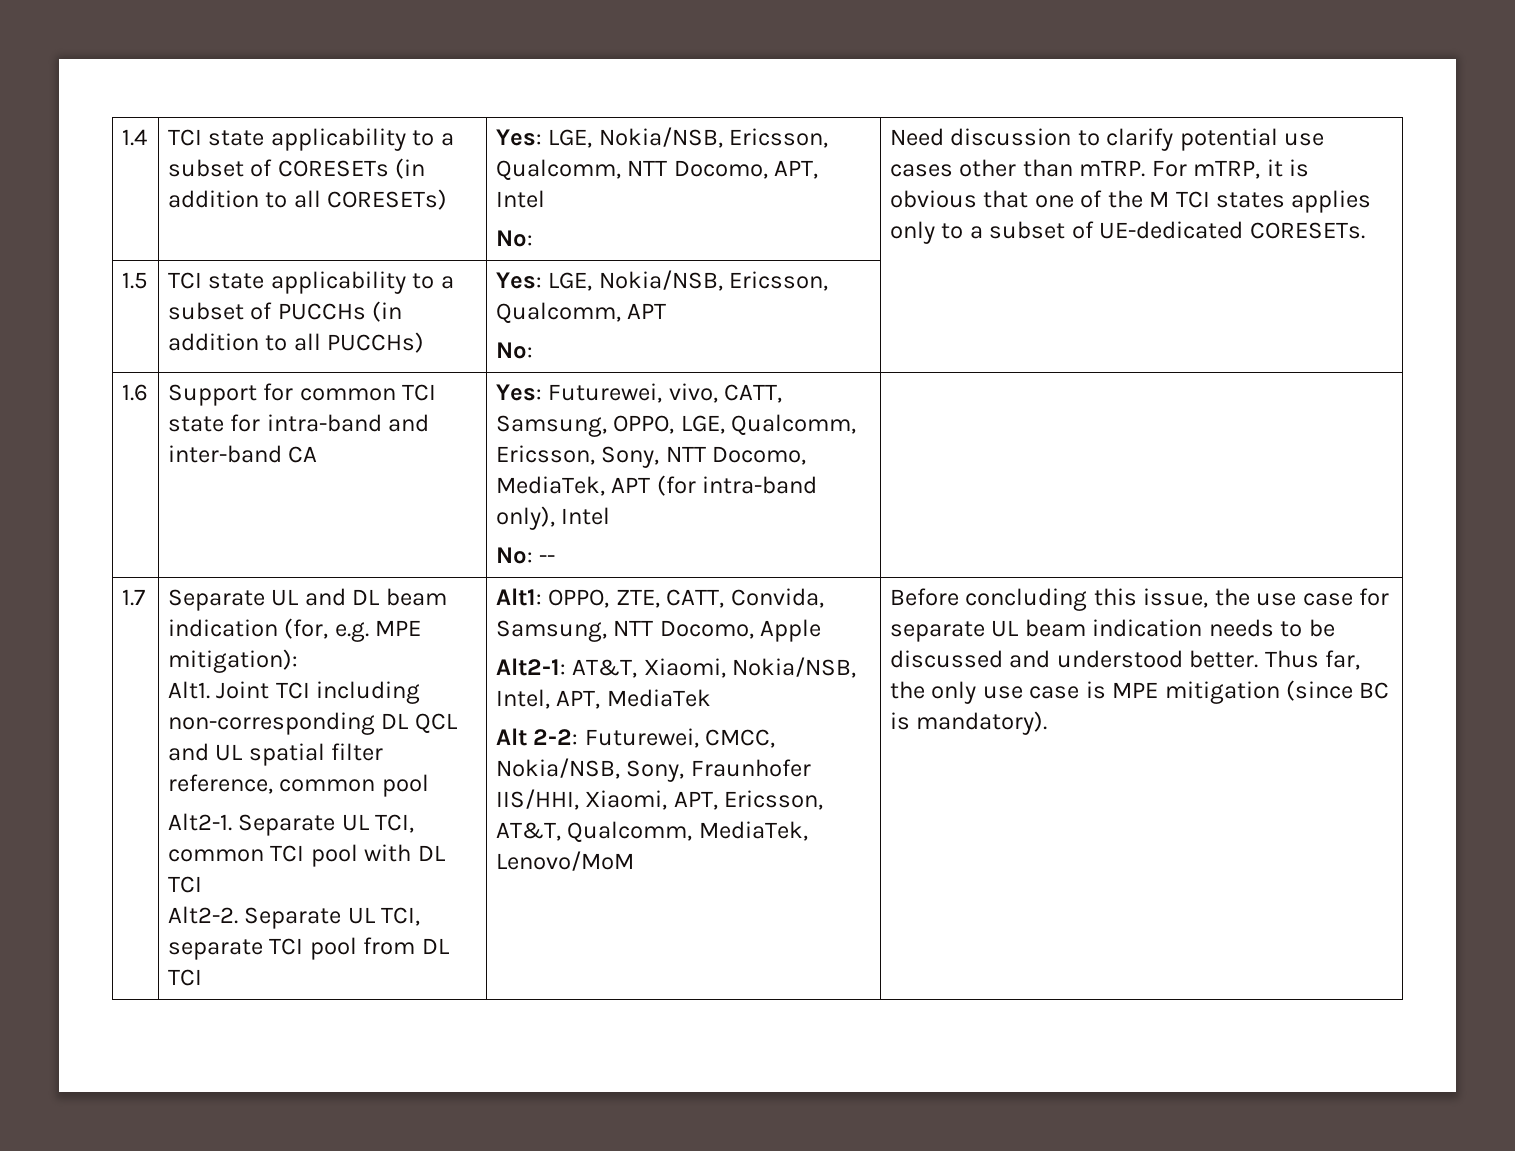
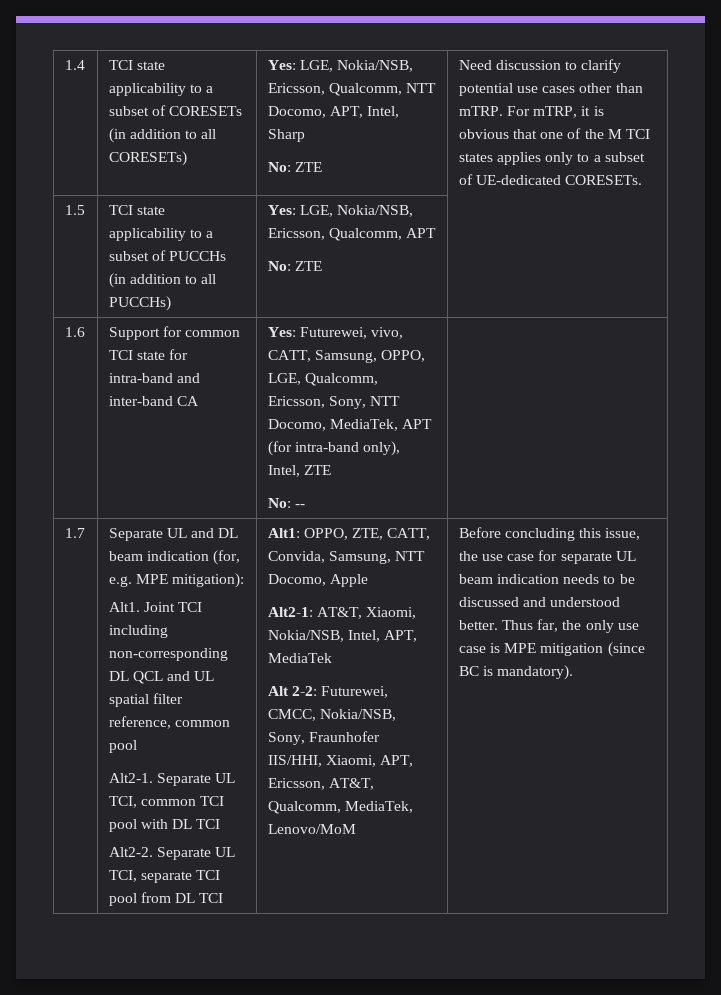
- Yes: LGE, Nokia/NSB, Ericsson, Qualcomm, NTT Docomo, APT, Intel
- No:
+ Yes: LGE, Nokia/NSB, Ericsson, Qualcomm, NTT Docomo, APT, Intel, Sharp
+ No: ZTE
  1.5 | TCI state applicability to a subset of PUCCHs (in addition to all PUCCHs) | Yes: LGE, Nokia/NSB, Ericsson, Qualcomm, APT
- No: |
+ No: ZTE |
- 1.6 | Support for common TCI state for intra-band and inter-band CA | Yes: Futurewei, vivo, CATT, Samsung, OPPO, LGE, Qualcomm, Ericsson, Sony, NTT Docomo, MediaTek, APT (for intra-band only), Intel
+ 1.6 | Support for common TCI state for intra-band and inter-band CA | Yes: Futurewei, vivo, CATT, Samsung, OPPO, LGE, Qualcomm, Ericsson, Sony, NTT Docomo, MediaTek, APT (for intra-band only), Intel, ZTE

